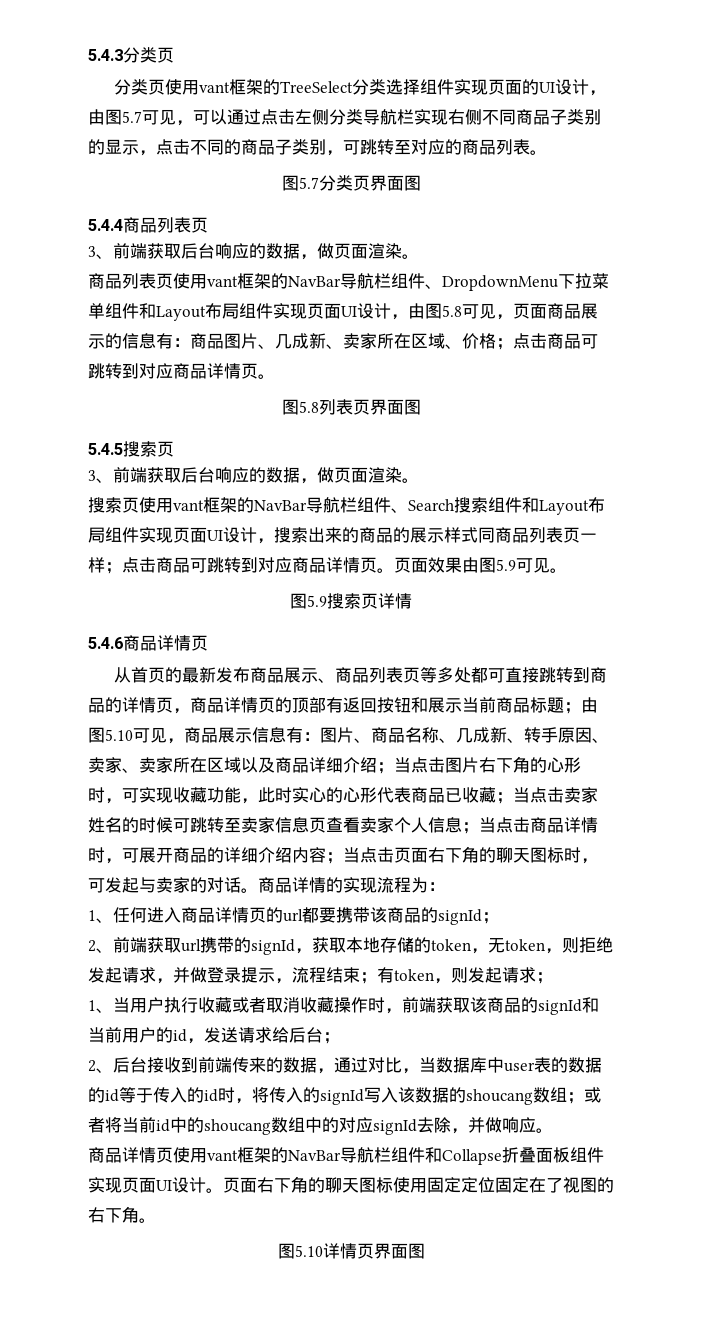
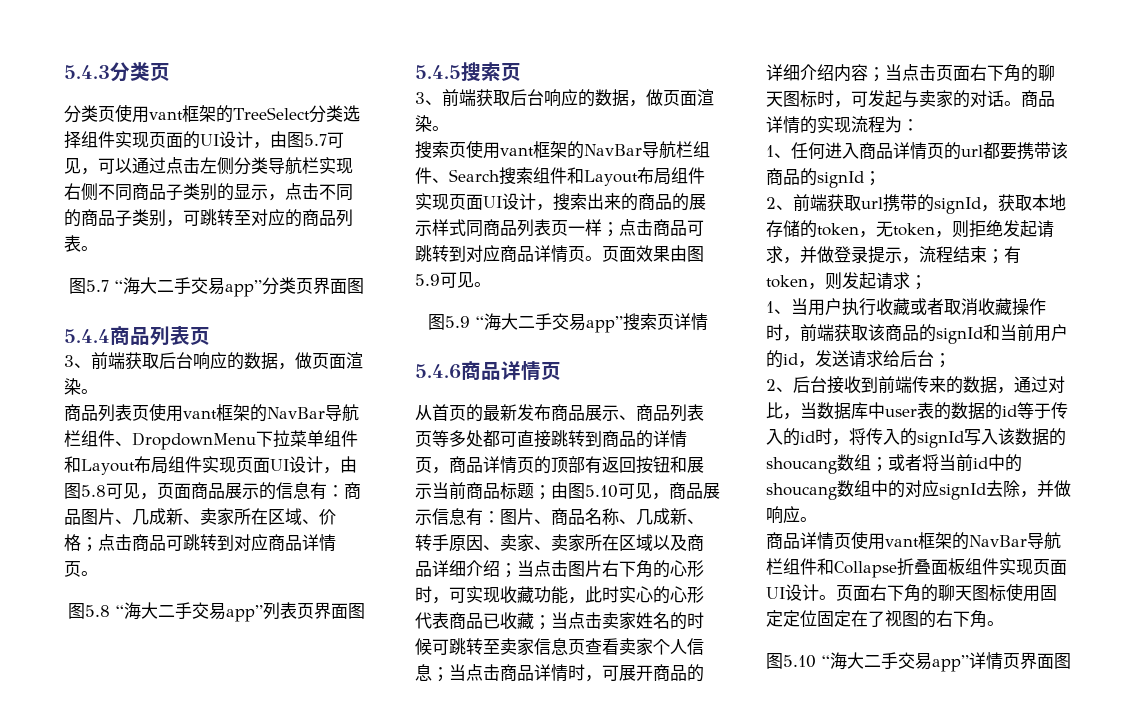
- 图5.7分类页界面图
+ 图5.7 “海大二手交易app”分类页界面图
- 图5.8列表页界面图
+ 图5.8 “海大二手交易app”列表页界面图
- 图5.9搜索页详情
+ 图5.9 “海大二手交易app”搜索页详情
- 图5.10详情页界面图
+ 图5.10 “海大二手交易app”详情页界面图

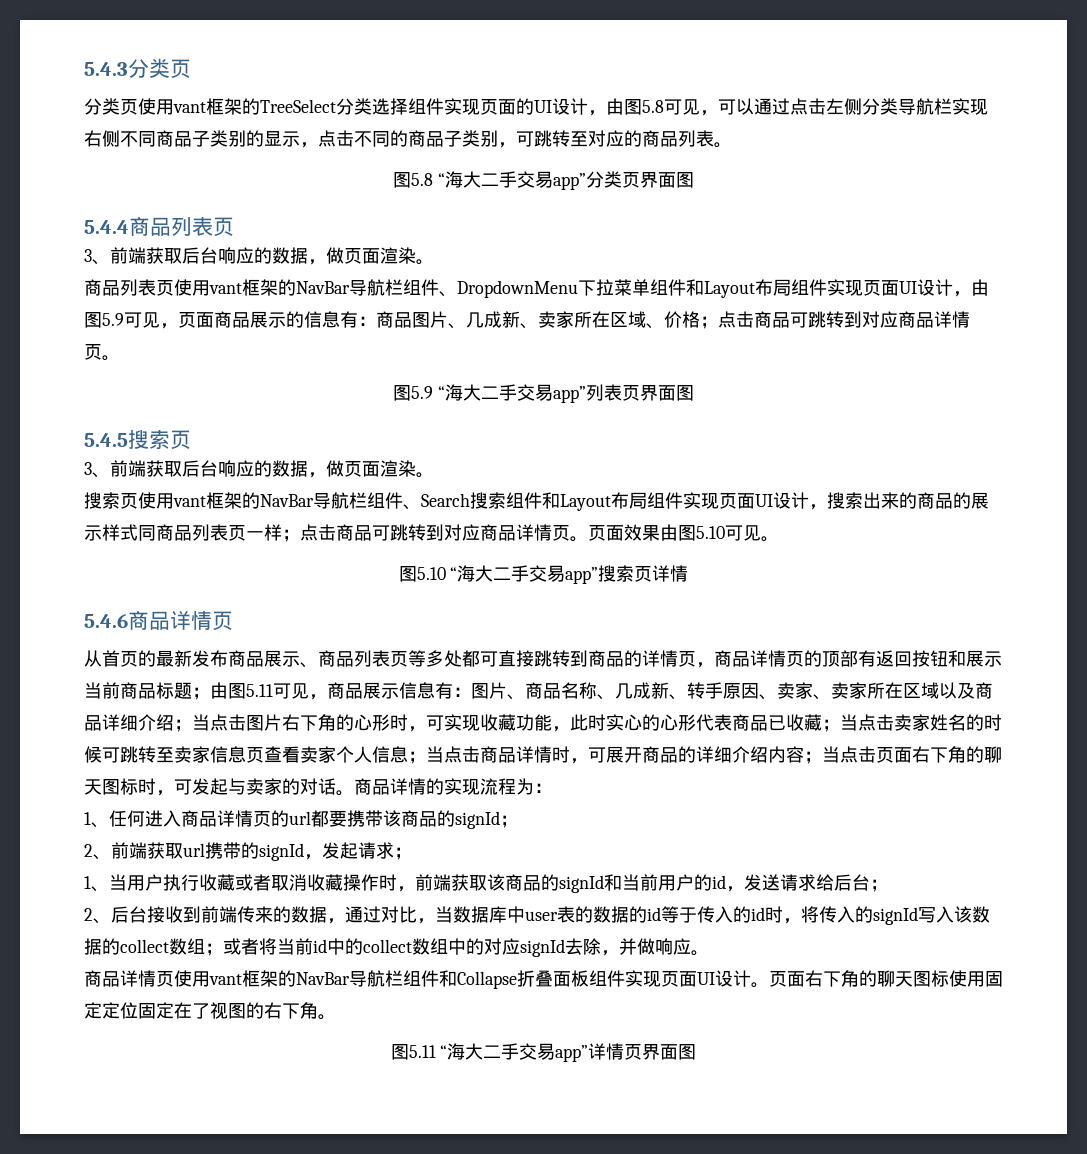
- 分类页使用vant框架的TreeSelect分类选择组件实现页面的UI设计，由图5.7可见，可以通过点击左侧分类导航栏实现右侧不同商品子类别的显示，点击不同的商品子类别，可跳转至对应的商品列表。
+ 分类页使用vant框架的TreeSelect分类选择组件实现页面的UI设计，由图5.8可见，可以通过点击左侧分类导航栏实现右侧不同商品子类别的显示，点击不同的商品子类别，可跳转至对应的商品列表。
- 图5.7 “海大二手交易app”分类页界面图
+ 图5.8 “海大二手交易app”分类页界面图
- 商品列表页使用vant框架的NavBar导航栏组件、DropdownMenu下拉菜单组件和Layout布局组件实现页面UI设计，由图5.8可见，页面商品展示的信息有：商品图片、几成新、卖家所在区域、价格；点击商品可跳转到对应商品详情页。
+ 商品列表页使用vant框架的NavBar导航栏组件、DropdownMenu下拉菜单组件和Layout布局组件实现页面UI设计，由图5.9可见，页面商品展示的信息有：商品图片、几成新、卖家所在区域、价格；点击商品可跳转到对应商品详情页。
- 图5.8 “海大二手交易app”列表页界面图
+ 图5.9 “海大二手交易app”列表页界面图
- 页面效果由图5.9可见。
+ 页面效果由图5.10可见。
- 图5.9 “海大二手交易app”搜索页详情
+ 图5.10 “海大二手交易app”搜索页详情
- 由图5.10可见，商品展示信息有：
+ 由图5.11可见，商品展示信息有：
- 2、前端获取url携带的signId，获取本地存储的token，无token，则拒绝发起请求，并做登录提示，流程结束；有token，则发起请求；
+ 2、前端获取url携带的signId，发起请求；
- 2、后台接收到前端传来的数据，通过对比，当数据库中user表的数据的id等于传入的id时，将传入的signId写入该数据的shoucang数组；或者将当前id中的shoucang数组中的对应signId去除，并做响应。
+ 2、后台接收到前端传来的数据，通过对比，当数据库中user表的数据的id等于传入的id时，将传入的signId写入该数据的collect数组；或者将当前id中的collect数组中的对应signId去除，并做响应。
- 图5.10 “海大二手交易app”详情页界面图
+ 图5.11 “海大二手交易app”详情页界面图

